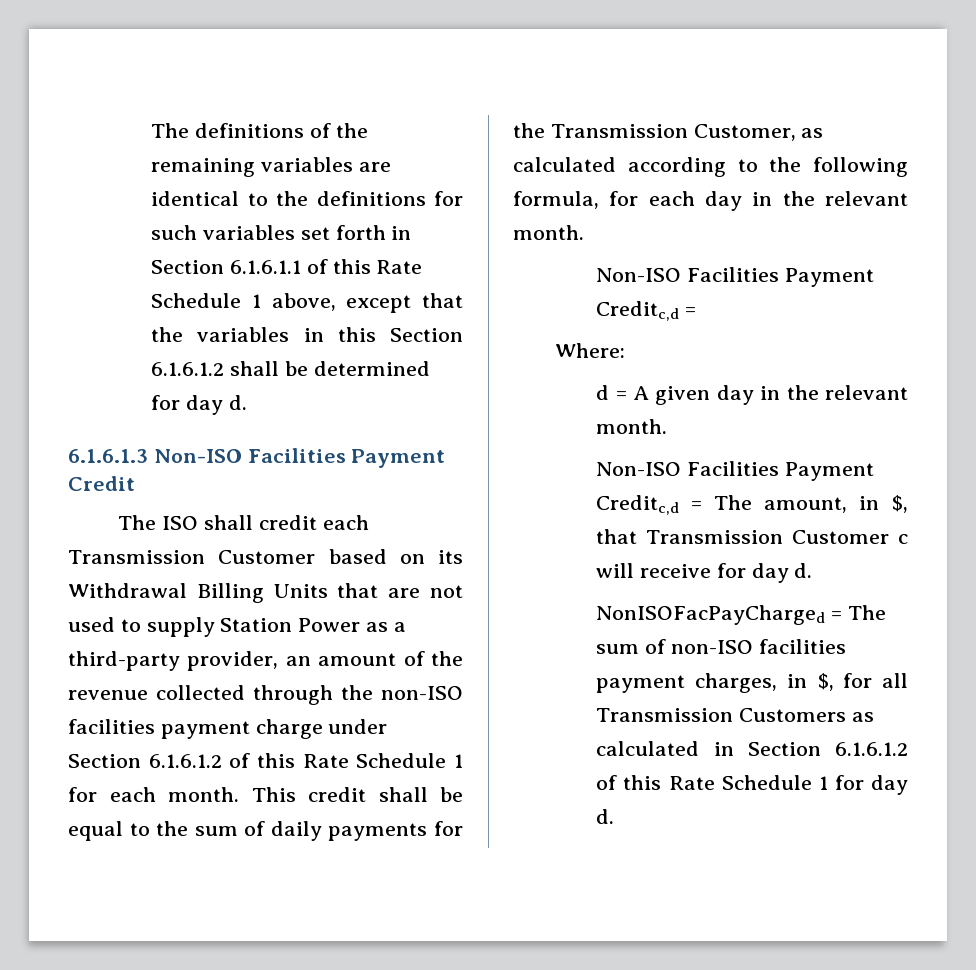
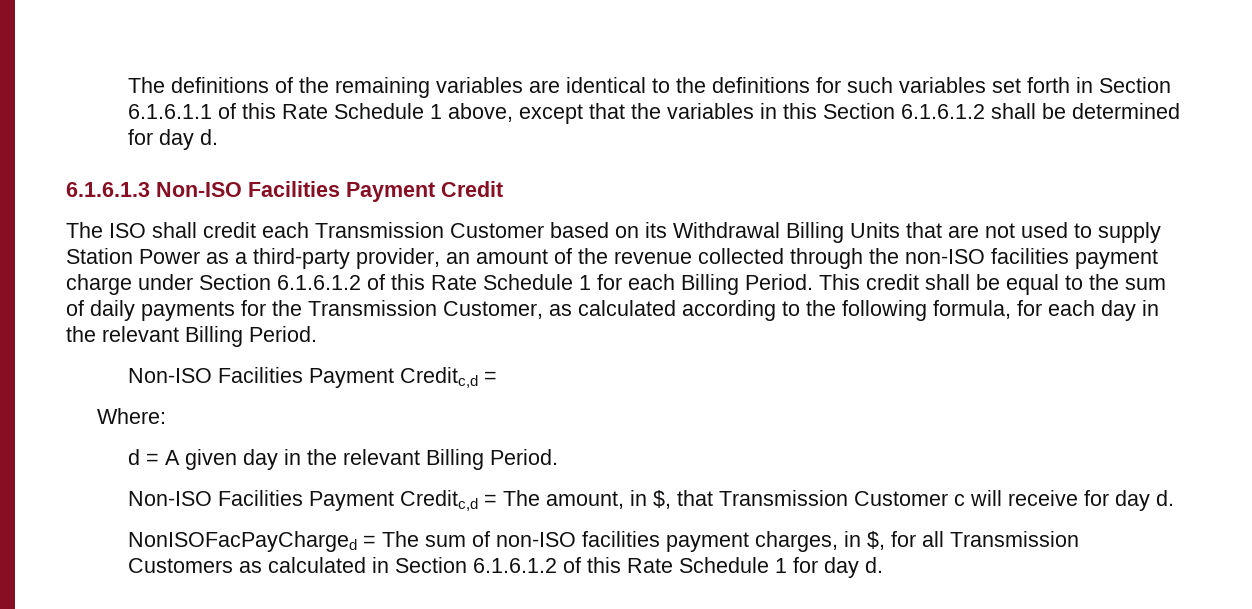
- The ISO shall credit each Transmission Customer based on its Withdrawal Billing Units that are not used to supply Station Power as a third-party provider, an amount of the revenue collected through the non-ISO facilities payment charge under Section 6.1.6.1.2 of this Rate Schedule 1 for each month.
+ The ISO shall credit each Transmission Customer based on its Withdrawal Billing Units that are not used to supply Station Power as a third-party provider, an amount of the revenue collected through the non-ISO facilities payment charge under Section 6.1.6.1.2 of this Rate Schedule 1 for each Billing Period.
- This credit shall be equal to the sum of daily payments for the Transmission Customer, as calculated according to the following formula, for each day in the relevant month.
+ This credit shall be equal to the sum of daily payments for the Transmission Customer, as calculated according to the following formula, for each day in the relevant Billing Period.
- d = A given day in the relevant month.
+ d = A given day in the relevant Billing Period.

